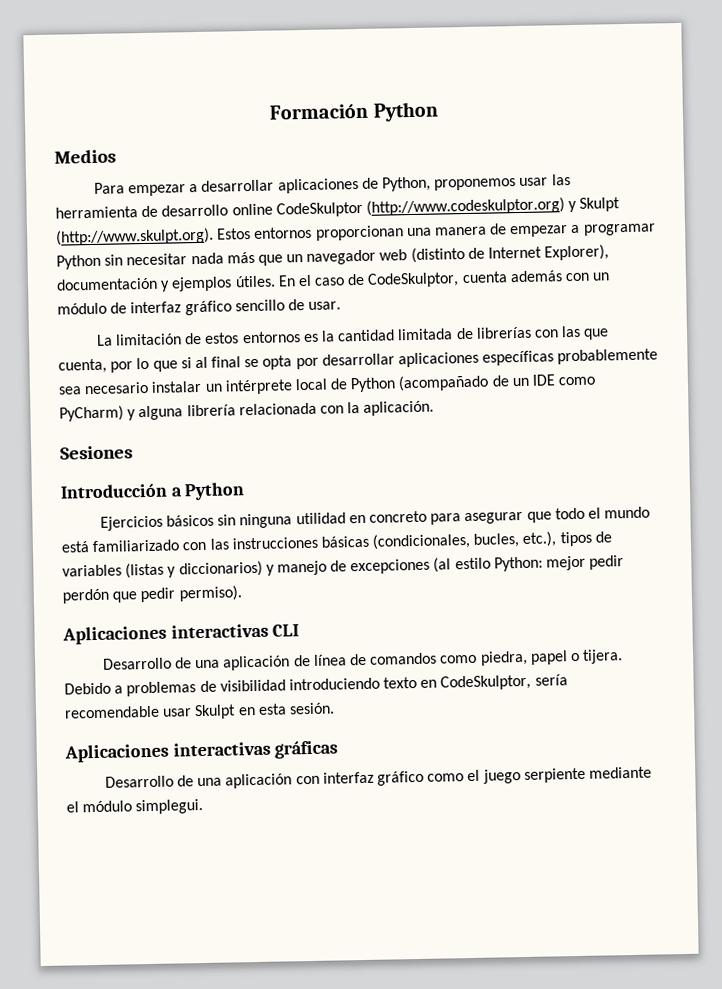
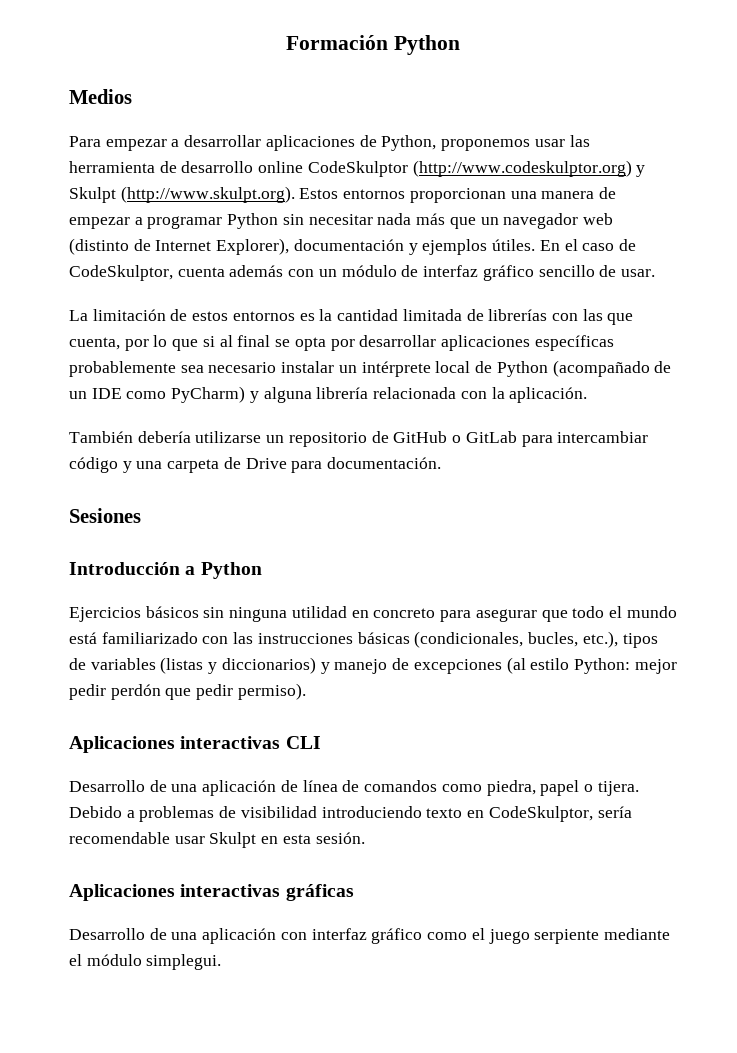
+ También debería utilizarse un repositorio de GitHub o GitLab para intercambiar código y una carpeta de Drive para documentación.

